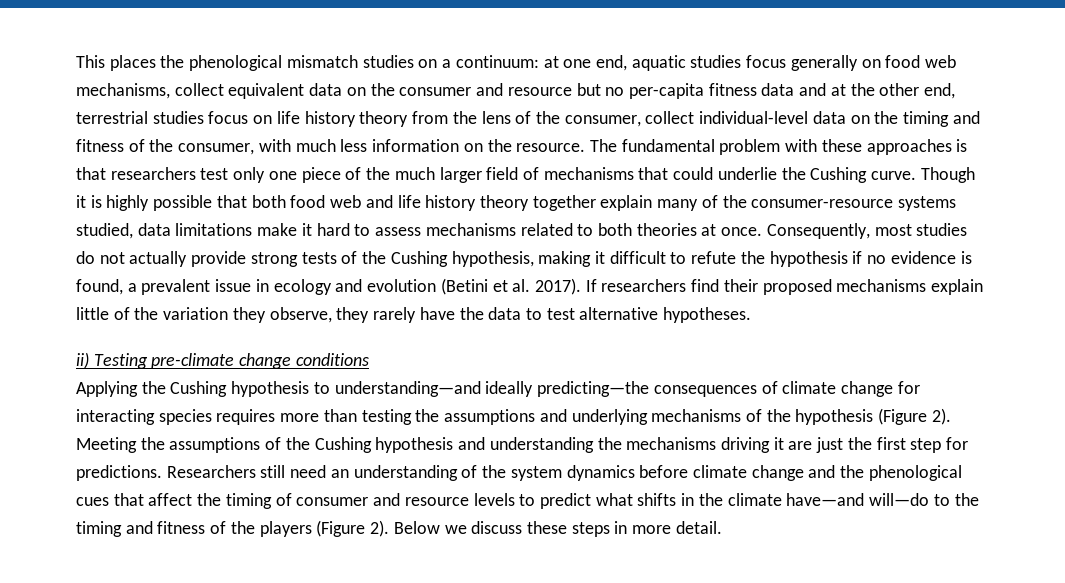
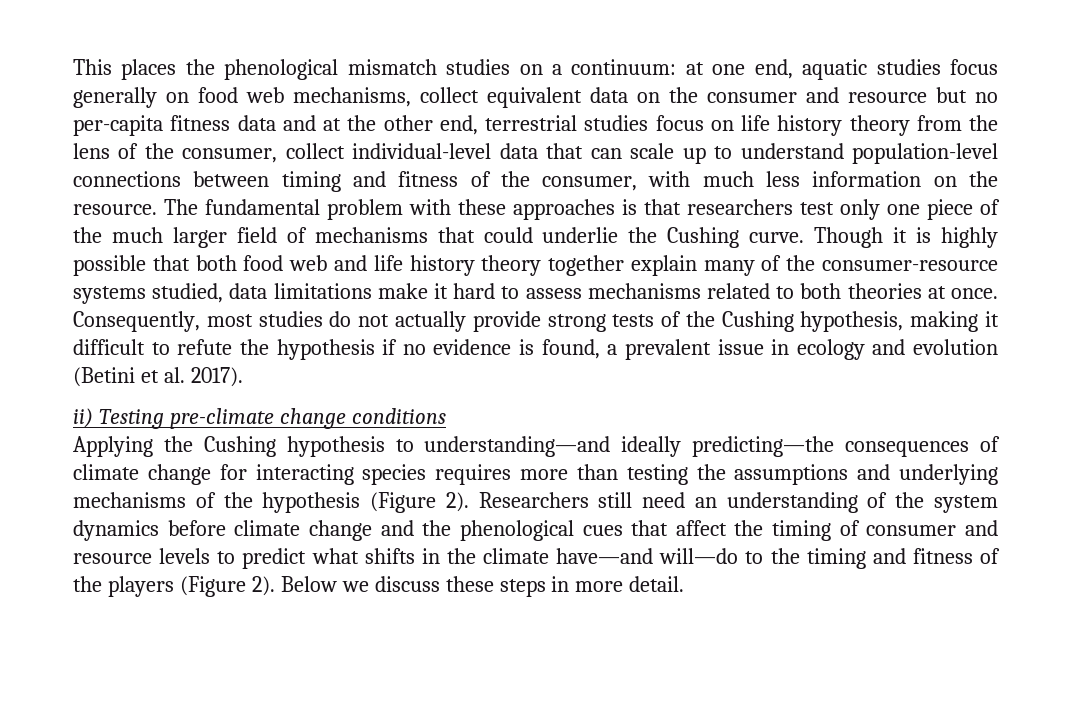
- at one end, aquatic studies focus generally on food web mechanisms, collect equivalent data on the consumer and resource but no per-capita fitness data and at the other end, terrestrial studies focus on life history theory from the lens of the consumer, collect individual-level data on the timing and fitness of the consumer, with much less information on the resource.
+ at one end, aquatic studies focus generally on food web mechanisms, collect equivalent data on the consumer and resource but no per-capita fitness data and at the other end, terrestrial studies focus on life history theory from the lens of the consumer, collect individual-level data that can scale up to understand population-level connections between timing and fitness of the consumer, with much less information on the resource.
- If researchers find their proposed mechanisms explain little of the variation they observe, they rarely have the data to test alternative hypotheses.
- Meeting the assumptions of the Cushing hypothesis and understanding the mechanisms driving it are just the first step for predictions.

